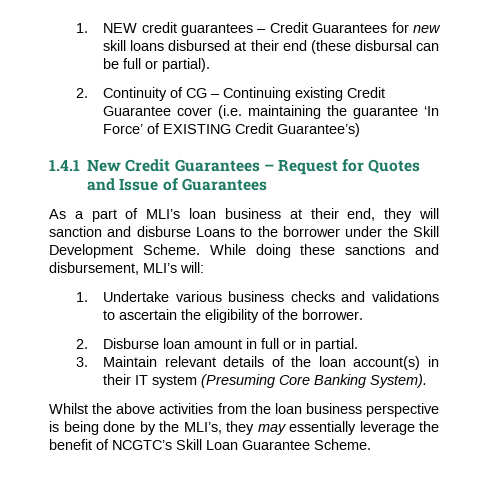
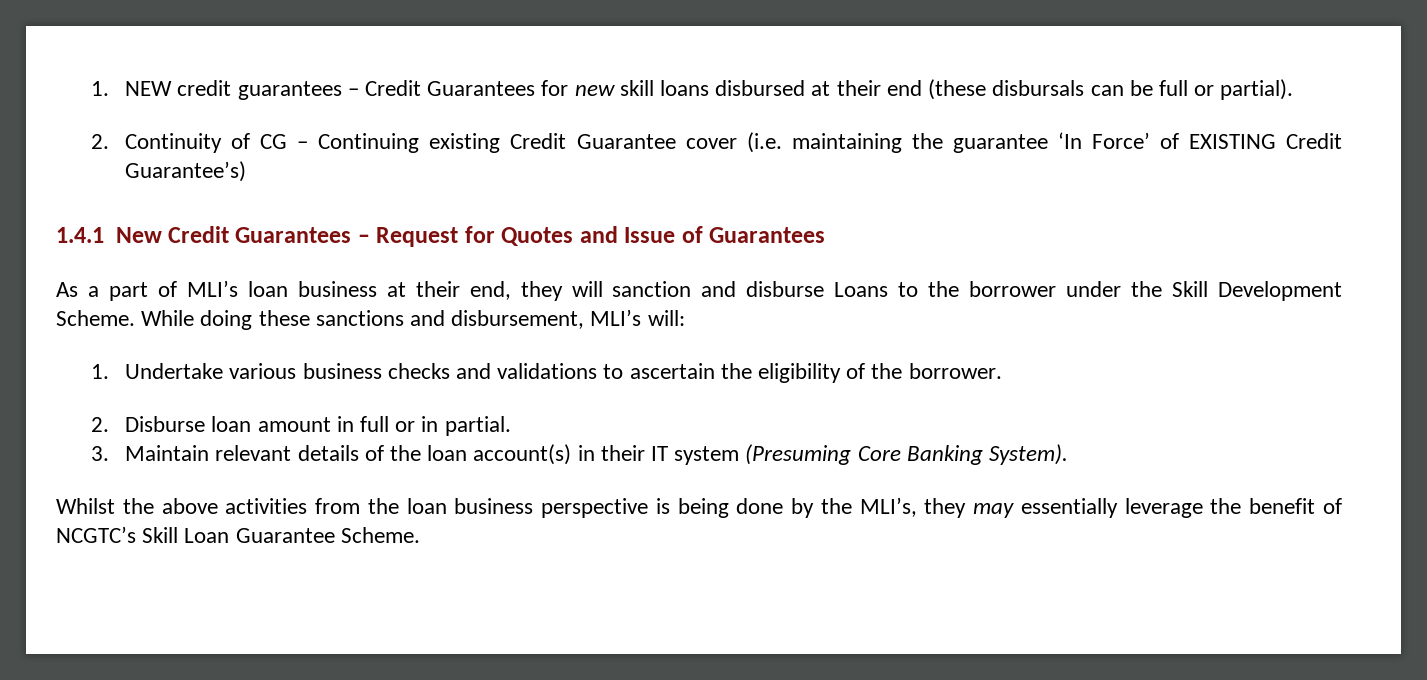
- 1. NEW credit guarantees – Credit Guarantees for new skill loans disbursed at their end (these disbursal can be full or partial).
+ 1. NEW credit guarantees – Credit Guarantees for new skill loans disbursed at their end (these disbursals can be full or partial).

